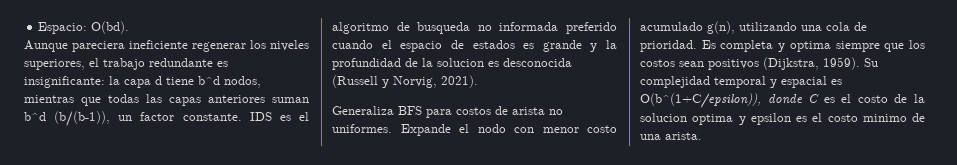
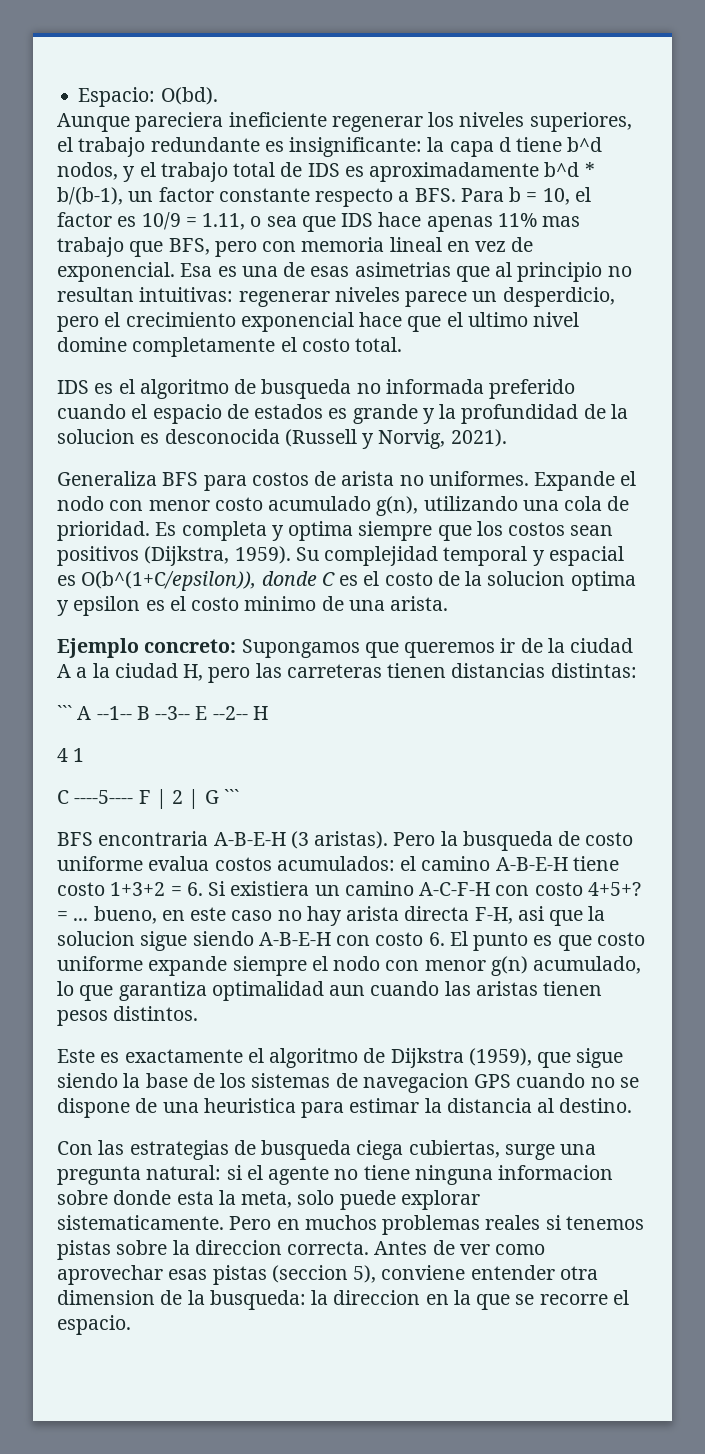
- Aunque pareciera ineficiente regenerar los niveles superiores, el trabajo redundante es insignificante: la capa d tiene b^d nodos, mientras que todas las capas anteriores suman b^d (b/(b-1)), un factor constante. IDS es el algoritmo de busqueda no informada preferido cuando el espacio de estados es grande y la profundidad de la solucion es desconocida (Russell y Norvig, 2021).
+ Aunque pareciera ineficiente regenerar los niveles superiores, el trabajo redundante es insignificante: la capa d tiene b^d nodos, y el trabajo total de IDS es aproximadamente b^d * b/(b-1), un factor constante respecto a BFS. Para b = 10, el factor es 10/9 = 1.11, o sea que IDS hace apenas 11% mas trabajo que BFS, pero con memoria lineal en vez de exponencial. Esa es una de esas asimetrias que al principio no resultan intuitivas: regenerar niveles parece un desperdicio, pero el crecimiento exponencial hace que el ultimo nivel domine completamente el costo total.
+ IDS es el algoritmo de busqueda no informada preferido cuando el espacio de estados es grande y la profundidad de la solucion es desconocida (Russell y Norvig, 2021).
+ Ejemplo concreto: Supongamos que queremos ir de la ciudad A a la ciudad H, pero las carreteras tienen distancias distintas:
+ ``` A --1-- B --3-- E --2-- H
+ 4 1
+ C ----5---- F | 2 | G ```
+ BFS encontraria A-B-E-H (3 aristas). Pero la busqueda de costo uniforme evalua costos acumulados: el camino A-B-E-H tiene costo 1+3+2 = 6. Si existiera un camino A-C-F-H con costo 4+5+? = ... bueno, en este caso no hay arista directa F-H, asi que la solucion sigue siendo A-B-E-H con costo 6. El punto es que costo uniforme expande siempre el nodo con menor g(n) acumulado, lo que garantiza optimalidad aun cuando las aristas tienen pesos distintos.
+ Este es exactamente el algoritmo de Dijkstra (1959), que sigue siendo la base de los sistemas de navegacion GPS cuando no se dispone de una heuristica para estimar la distancia al destino.
+ Con las estrategias de busqueda ciega cubiertas, surge una pregunta natural: si el agente no tiene ninguna informacion sobre donde esta la meta, solo puede explorar sistematicamente. Pero en muchos problemas reales si tenemos pistas sobre la direccion correcta. Antes de ver como aprovechar esas pistas (seccion 5), conviene entender otra dimension de la busqueda: la direccion en la que se recorre el espacio.

